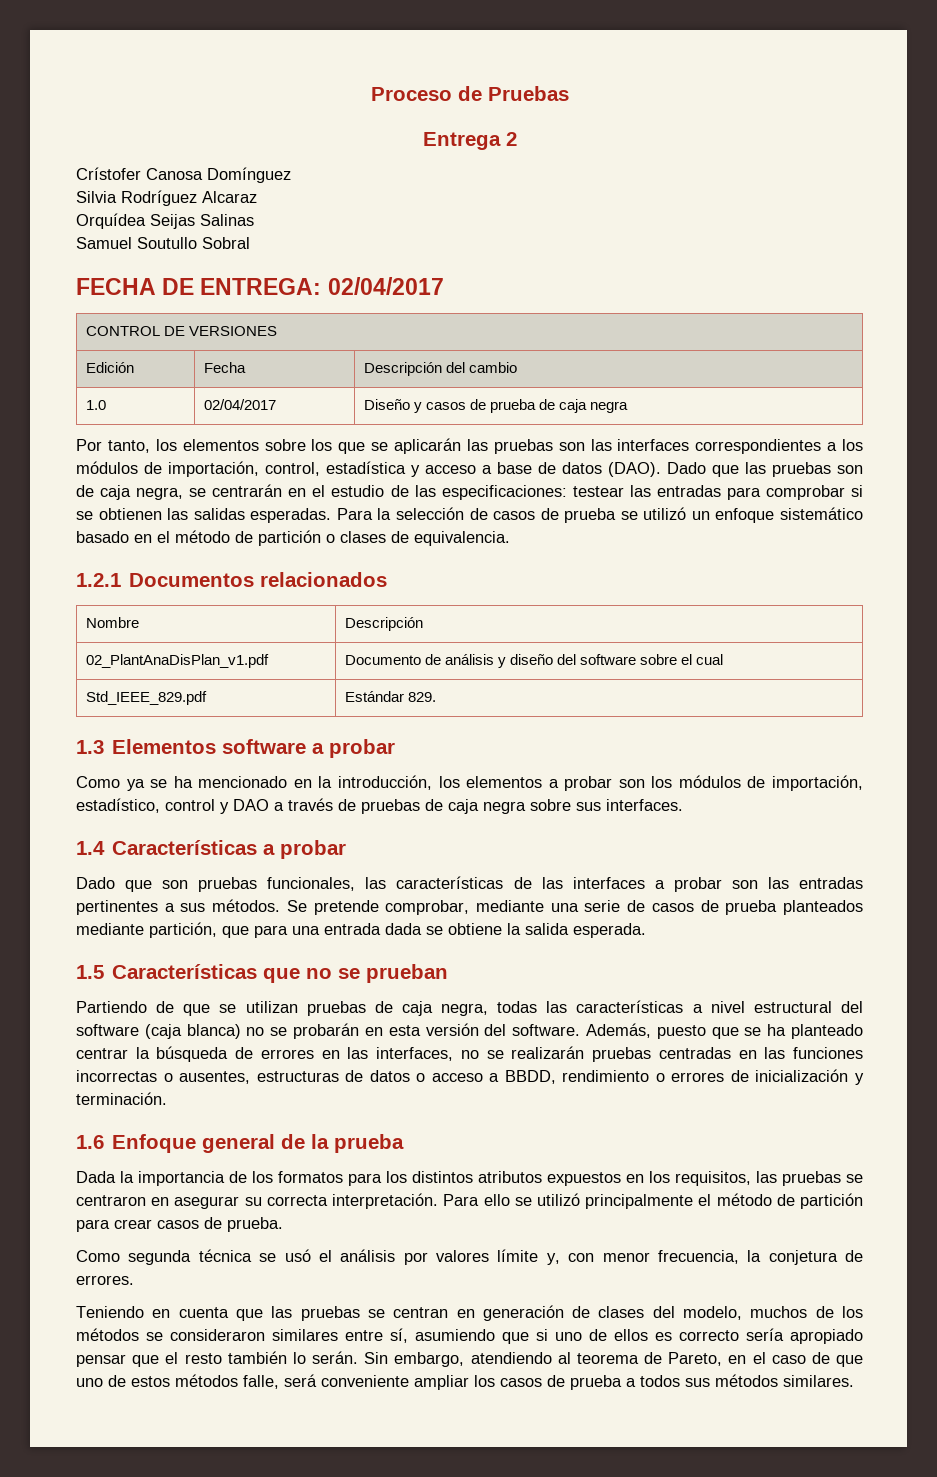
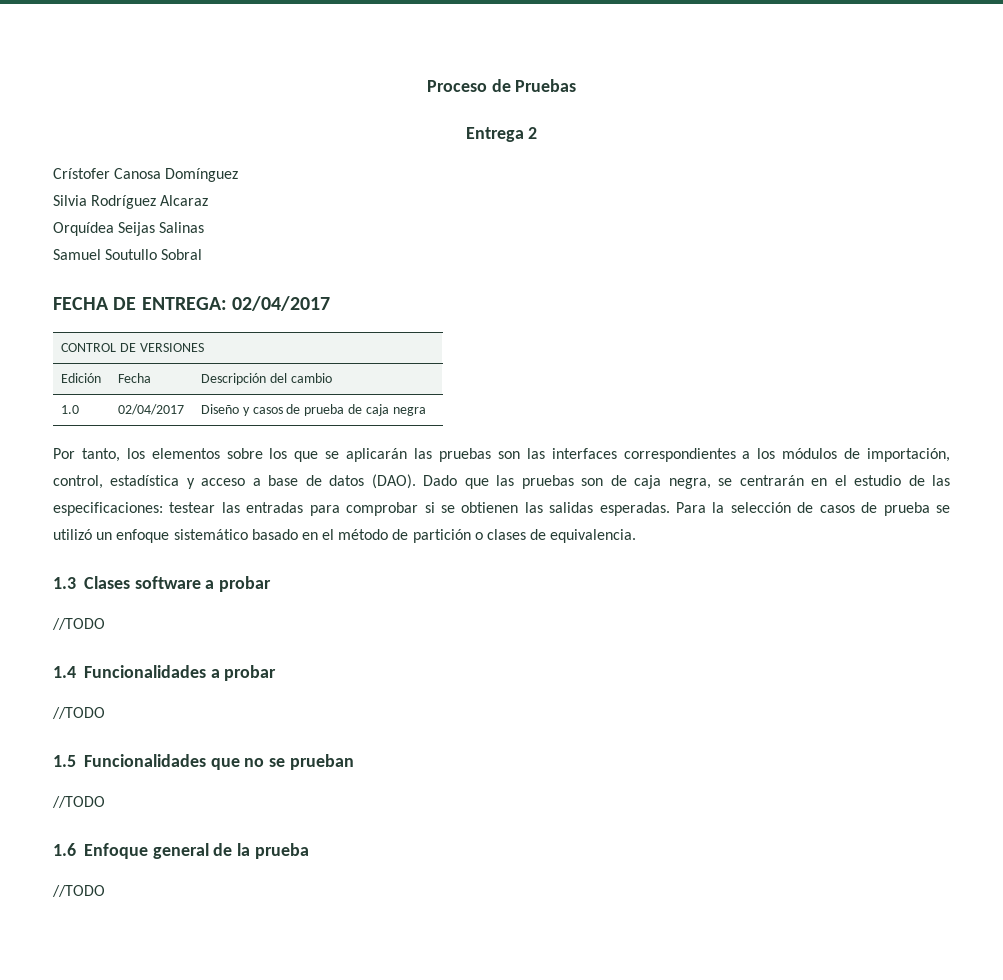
- 1.2.1 Documentos relacionados
- Nombre | Descripción
- 02_PlantAnaDisPlan_v1.pdf | Documento de análisis y diseño del software sobre el cual
- Std_IEEE_829.pdf | Estándar 829.
- 1.3 Elementos software a probar
- Como ya se ha mencionado en la introducción, los elementos a probar son los módulos de importación, estadístico, control y DAO a través de pruebas de caja negra sobre sus interfaces.
+ 1.3 Clases software a probar
+ //TODO
- 1.4 Características a probar
- Dado que son pruebas funcionales, las características de las interfaces a probar son las entradas pertinentes a sus métodos. Se pretende comprobar, mediante una serie de casos de prueba planteados mediante partición, que para una entrada dada se obtiene la salida esperada.
+ 1.4 Funcionalidades a probar
+ //TODO
- 1.5 Características que no se prueban
- Partiendo de que se utilizan pruebas de caja negra, todas las características a nivel estructural del software (caja blanca) no se probarán en esta versión del software. Además, puesto que se ha planteado centrar la búsqueda de errores en las interfaces, no se realizarán pruebas centradas en las funciones incorrectas o ausentes, estructuras de datos o acceso a BBDD, rendimiento o errores de inicialización y terminación.
+ 1.5 Funcionalidades que no se prueban
+ //TODO
  1.6 Enfoque general de la prueba
- Dada la importancia de los formatos para los distintos atributos expuestos en los requisitos, las pruebas se centraron en asegurar su correcta interpretación. Para ello se utilizó principalmente el método de partición para crear casos de prueba.
- Como segunda técnica se usó el análisis por valores límite y, con menor frecuencia, la conjetura de errores.
- Teniendo en cuenta que las pruebas se centran en generación de clases del modelo, muchos de los métodos se consideraron similares entre sí, asumiendo que si uno de ellos es correcto sería apropiado pensar que el resto también lo serán. Sin embargo, atendiendo al teorema de Pareto, en el caso de que uno de estos métodos falle, será conveniente ampliar los casos de prueba a todos sus métodos similares.
+ //TODO

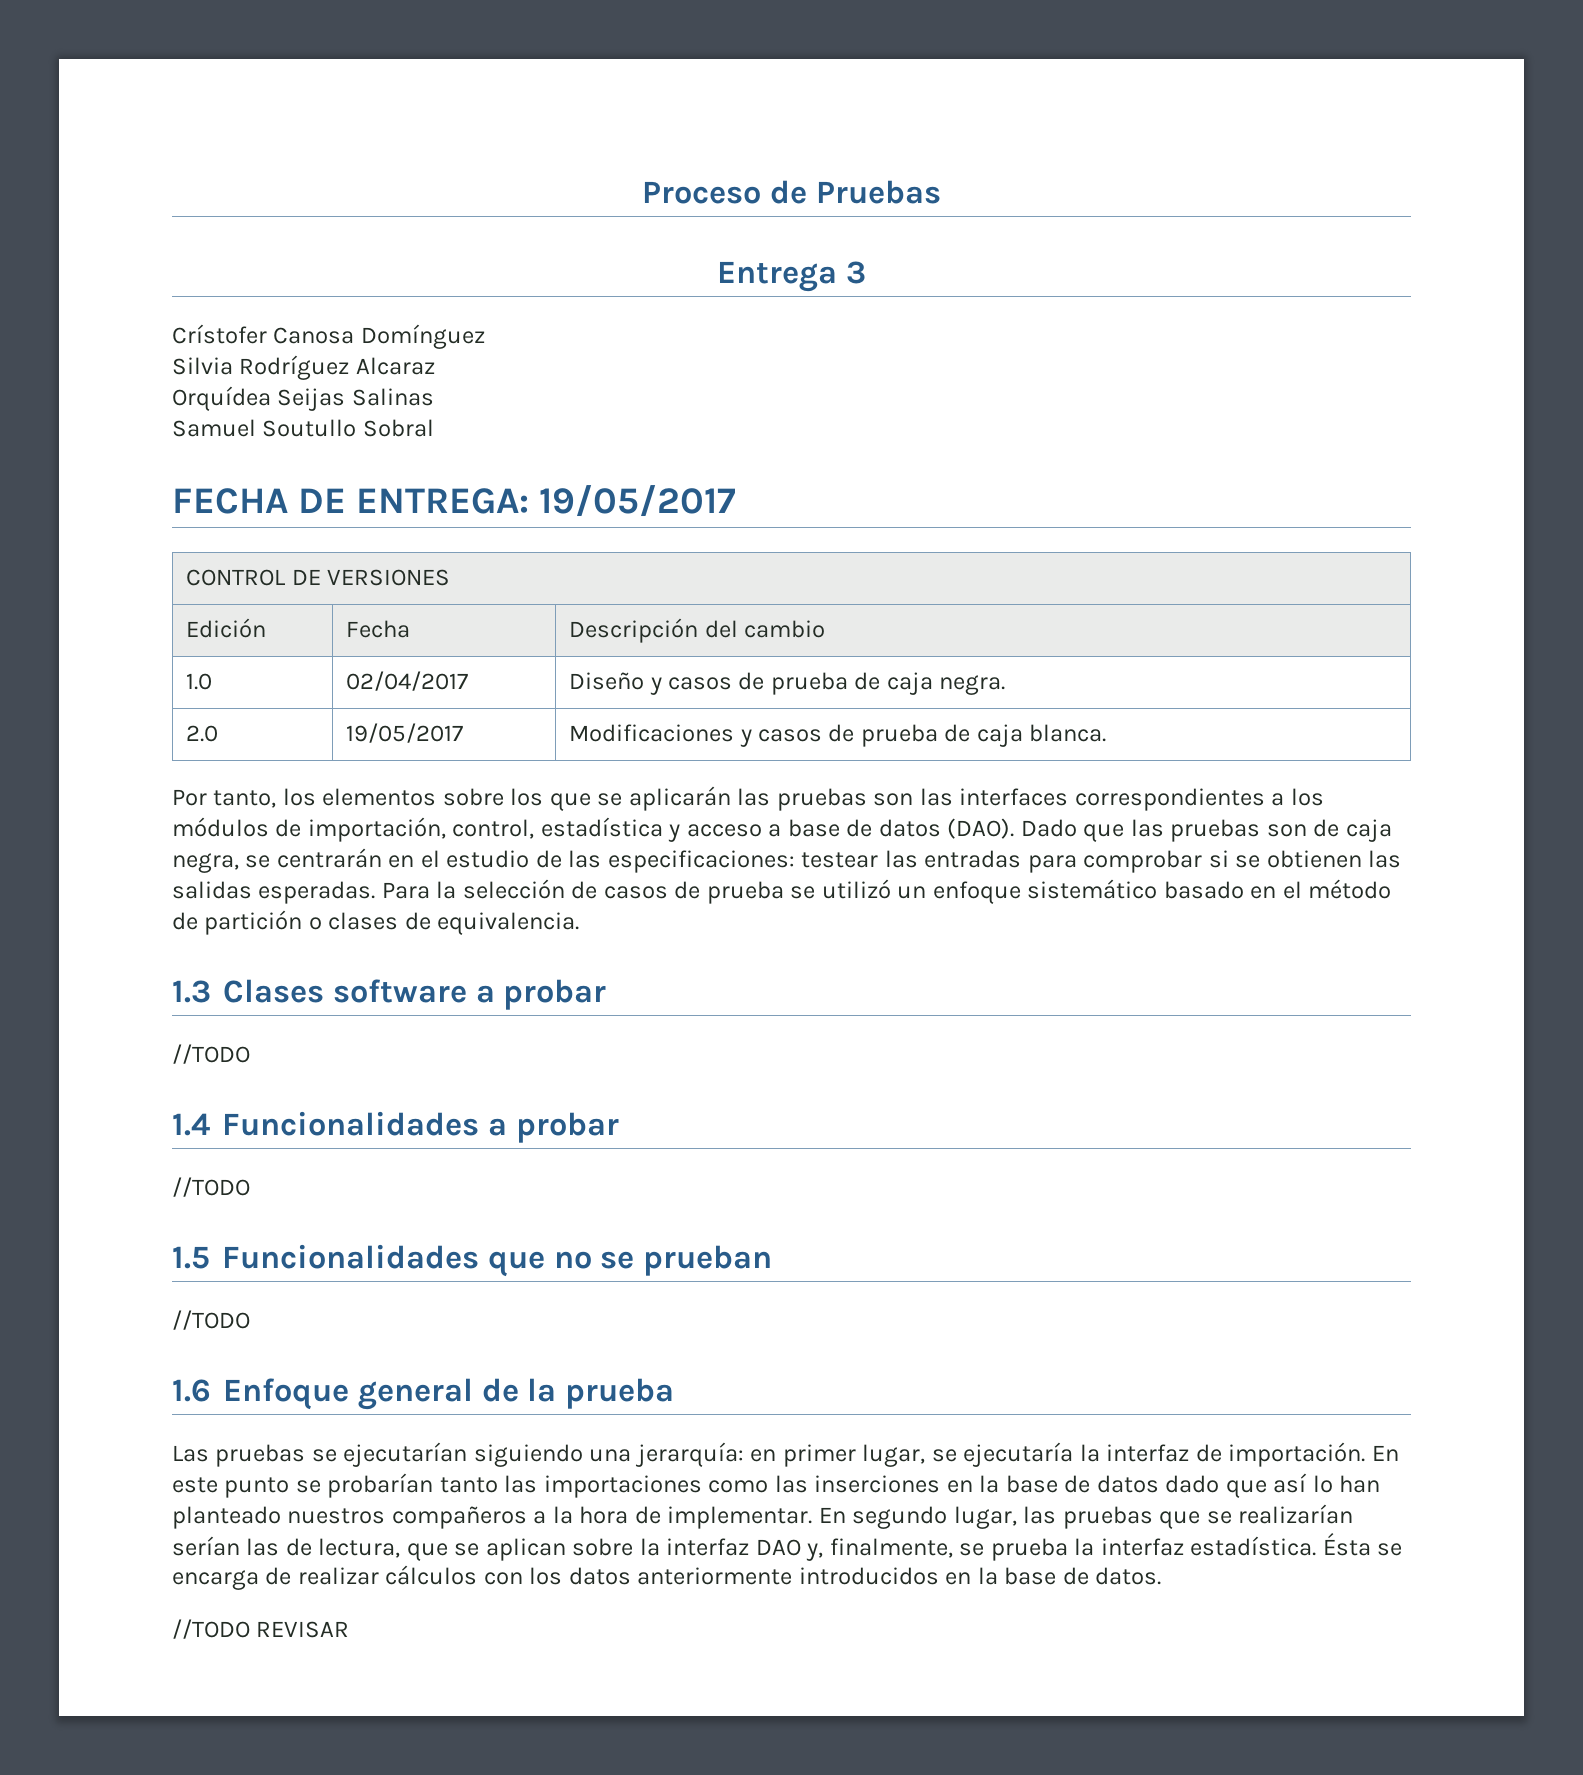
- Entrega 2
+ Entrega 3
- FECHA DE ENTREGA: 02/04/2017
+ FECHA DE ENTREGA: 19/05/2017
- 1.0 | 02/04/2017 | Diseño y casos de prueba de caja negra
+ 1.0 | 02/04/2017 | Diseño y casos de prueba de caja negra.
+ 2.0 | 19/05/2017 | Modificaciones y casos de prueba de caja blanca.
  1.6 Enfoque general de la prueba
- //TODO
+ Las pruebas se ejecutarían siguiendo una jerarquía: en primer lugar, se ejecutaría la interfaz de importación. En este punto se probarían tanto las importaciones como las inserciones en la base de datos dado que así lo han planteado nuestros compañeros a la hora de implementar. En segundo lugar, las pruebas que se realizarían serían las de lectura, que se aplican sobre la interfaz DAO y, finalmente, se prueba la interfaz estadística. Ésta se encarga de realizar cálculos con los datos anteriormente introducidos en la base de datos.
+ //TODO REVISAR

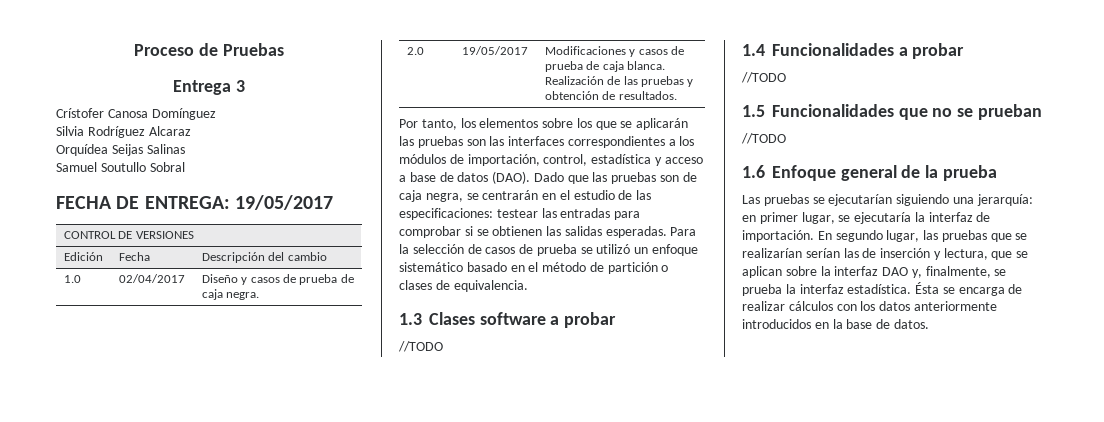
- 2.0 | 19/05/2017 | Modificaciones y casos de prueba de caja blanca.
+ 2.0 | 19/05/2017 | Modificaciones y casos de prueba de caja blanca. Realización de las pruebas y obtención de resultados.
- En este punto se probarían tanto las importaciones como las inserciones en la base de datos dado que así lo han planteado nuestros compañeros a la hora de implementar. En segundo lugar, las pruebas que se realizarían serían las de lectura, que se aplican sobre la interfaz DAO y, finalmente, se prueba la interfaz estadística.
+ En segundo lugar, las pruebas que se realizarían serían las de inserción y lectura, que se aplican sobre la interfaz DAO y, finalmente, se prueba la interfaz estadística.
- //TODO REVISAR

